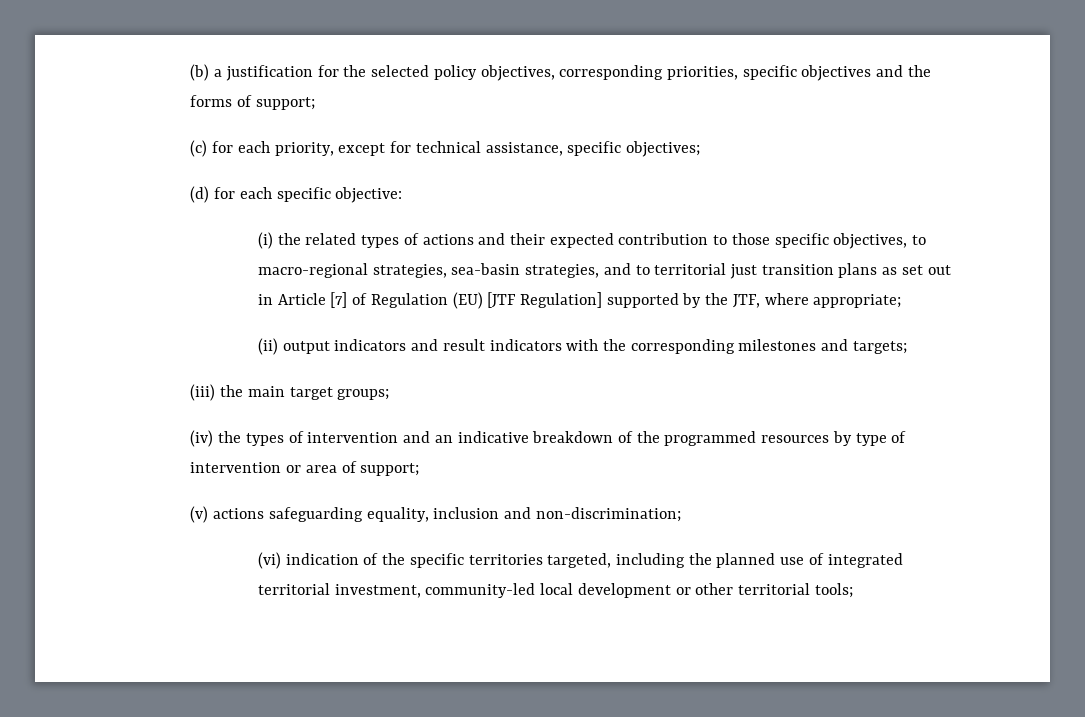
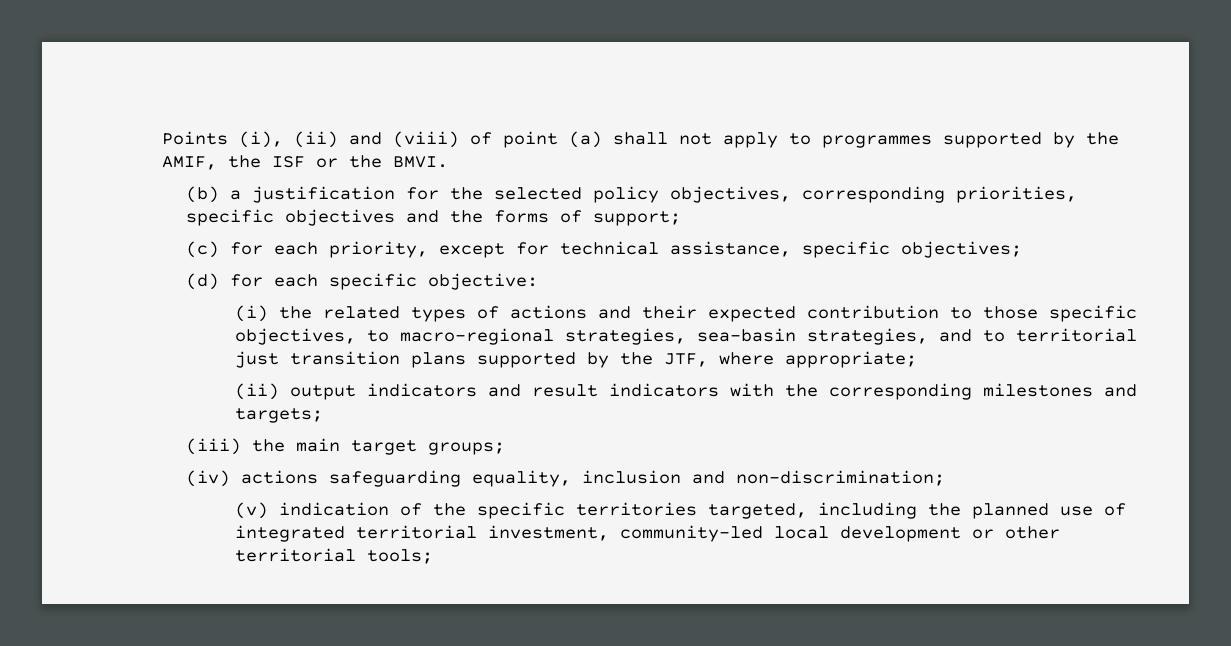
+ Points (i), (ii) and (viii) of point (a) shall not apply to programmes supported by the AMIF, the ISF or the BMVI.
- (i) the related types of actions and their expected contribution to those specific objectives, to macro-regional strategies, sea-basin strategies, and to territorial just transition plans as set out in Article [7] of Regulation (EU) [JTF Regulation] supported by the JTF, where appropriate;
+ (i) the related types of actions and their expected contribution to those specific objectives, to macro-regional strategies, sea-basin strategies, and to territorial just transition plans supported by the JTF, where appropriate;
- (iv) the types of intervention and an indicative breakdown of the programmed resources by type of intervention or area of support;
- (v) actions safeguarding equality, inclusion and non-discrimination;
+ (iv) actions safeguarding equality, inclusion and non-discrimination;
- (vi) indication of the specific territories targeted, including the planned use of integrated territorial investment, community-led local development or other territorial tools;
+ (v) indication of the specific territories targeted, including the planned use of integrated territorial investment, community-led local development or other territorial tools;

